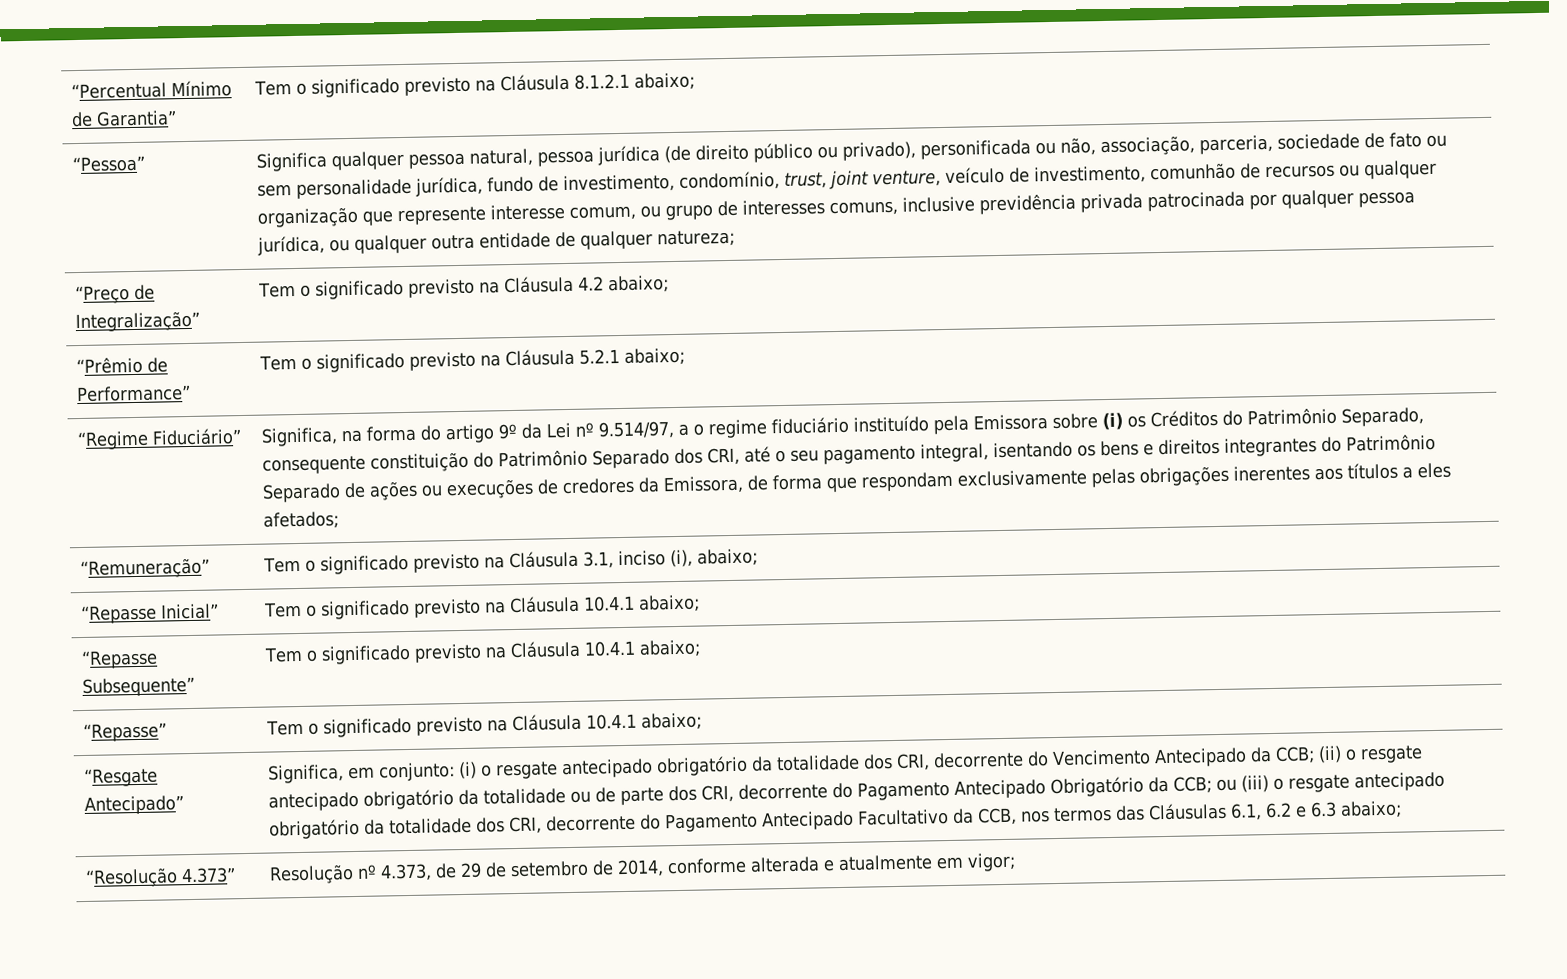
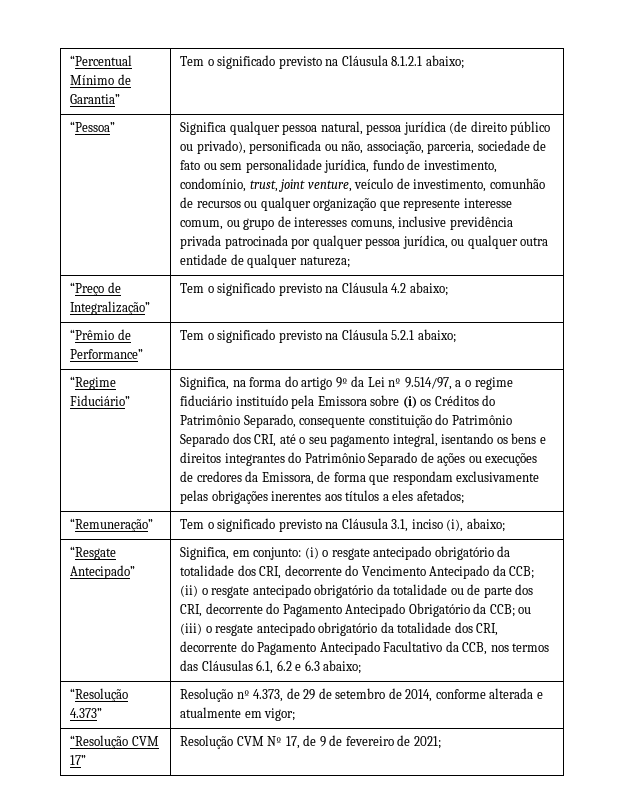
- “Repasse Inicial” | Tem o significado previsto na Cláusula 10.4.1 abaixo;
- “Repasse Subsequente” | Tem o significado previsto na Cláusula 10.4.1 abaixo;
- “Repasse” | Tem o significado previsto na Cláusula 10.4.1 abaixo;
+ “Resolução CVM 17” | Resolução CVM Nº 17, de 9 de fevereiro de 2021;

